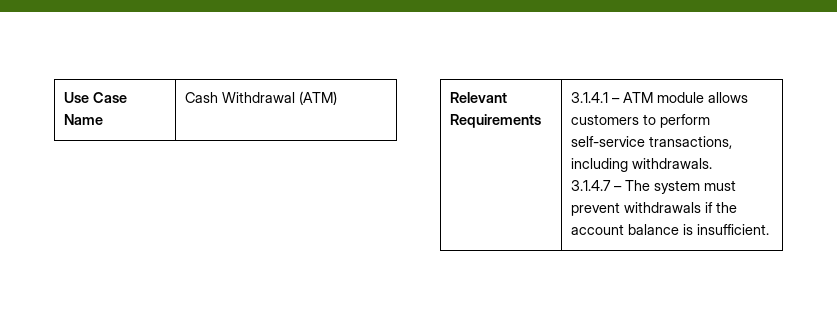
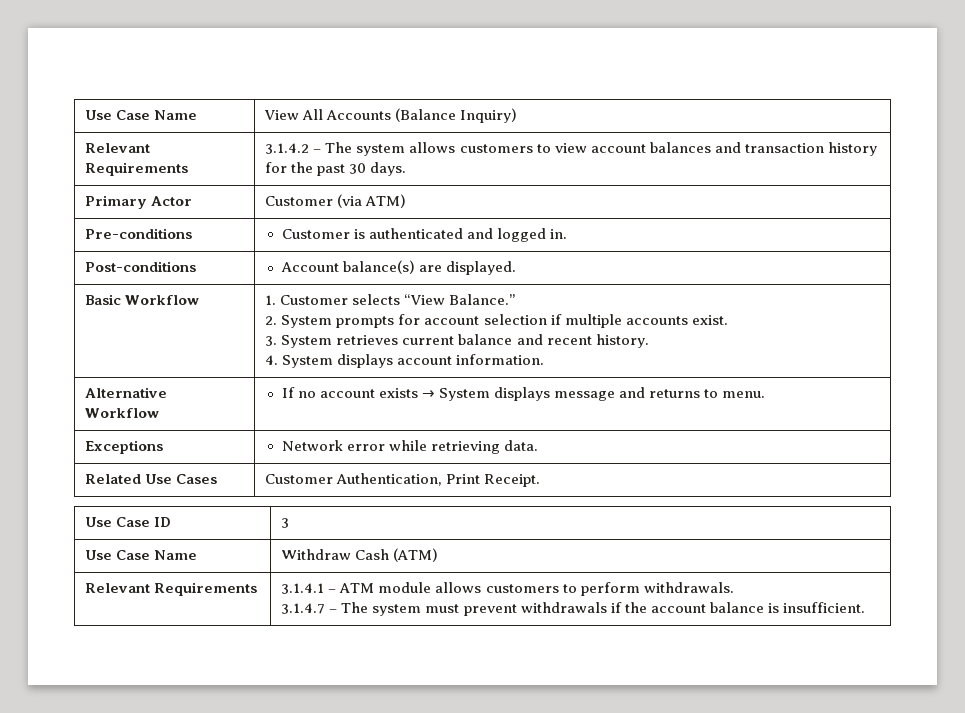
- Use Case Name | Cash Withdrawal (ATM)
+ Use Case Name | View All Accounts (Balance Inquiry)
+ Relevant Requirements | 3.1.4.2 – The system allows customers to view account balances and transaction history for the past 30 days.
+ Primary Actor | Customer (via ATM)
+ Pre-conditions | Customer is authenticated and logged in.
+ Post-conditions | Account balance(s) are displayed.
+ Basic Workflow | 1. Customer selects “View Balance.”
+ 2. System prompts for account selection if multiple accounts exist.
+ 3. System retrieves current balance and recent history.
+ 4. System displays account information.
+ Alternative Workflow | If no account exists → System displays message and returns to menu.
+ Exceptions | Network error while retrieving data.
+ Related Use Cases | Customer Authentication, Print Receipt.
+ Use Case ID | 3
+ Use Case Name | Withdraw Cash (ATM)
- Relevant Requirements | 3.1.4.1 – ATM module allows customers to perform self-service transactions, including withdrawals.
+ Relevant Requirements | 3.1.4.1 – ATM module allows customers to perform withdrawals.

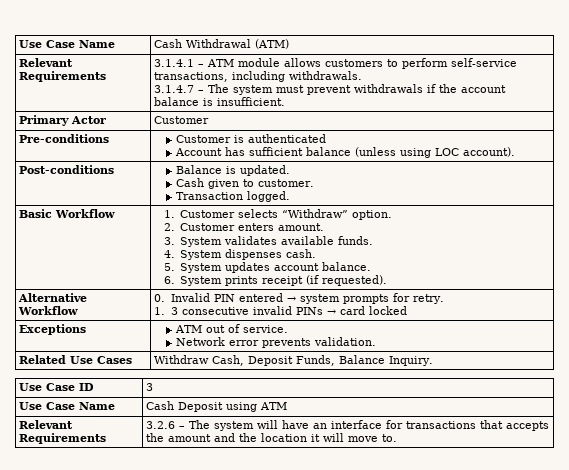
- Use Case Name | View All Accounts (Balance Inquiry)
- Relevant Requirements | 3.1.4.2 – The system allows customers to view account balances and transaction history for the past 30 days.
- Primary Actor | Customer (via ATM)
- Pre-conditions | Customer is authenticated and logged in.
- Post-conditions | Account balance(s) are displayed.
- Basic Workflow | 1. Customer selects “View Balance.”
- 2. System prompts for account selection if multiple accounts exist.
- 3. System retrieves current balance and recent history.
- 4. System displays account information.
- Alternative Workflow | If no account exists → System displays message and returns to menu.
- Exceptions | Network error while retrieving data.
- Related Use Cases | Customer Authentication, Print Receipt.
- Use Case ID | 3
- Use Case Name | Withdraw Cash (ATM)
+ Use Case Name | Cash Withdrawal (ATM)
- Relevant Requirements | 3.1.4.1 – ATM module allows customers to perform withdrawals.
+ Relevant Requirements | 3.1.4.1 – ATM module allows customers to perform self-service transactions, including withdrawals.
+ Primary Actor | Customer
+ Pre-conditions | Customer is authenticated
+ Account has sufficient balance (unless using LOC account).
+ Post-conditions | Balance is updated.
+ Cash given to customer.
+ Transaction logged.
+ Basic Workflow | 1. Customer selects “Withdraw” option.
+ 2. Customer enters amount.
+ 3. System validates available funds.
+ 4. System dispenses cash.
+ 5. System updates account balance.
+ 6. System prints receipt (if requested).
+ Alternative Workflow | 0. Invalid PIN entered → system prompts for retry.
+ 1. 3 consecutive invalid PINs → card locked
+ Exceptions | ATM out of service.
+ Network error prevents validation.
+ Related Use Cases | Withdraw Cash, Deposit Funds, Balance Inquiry.
+ Use Case ID | 3
+ Use Case Name | Cash Deposit using ATM
+ Relevant Requirements | 3.2.6 – The system will have an interface for transactions that accepts the amount and the location it will move to.

